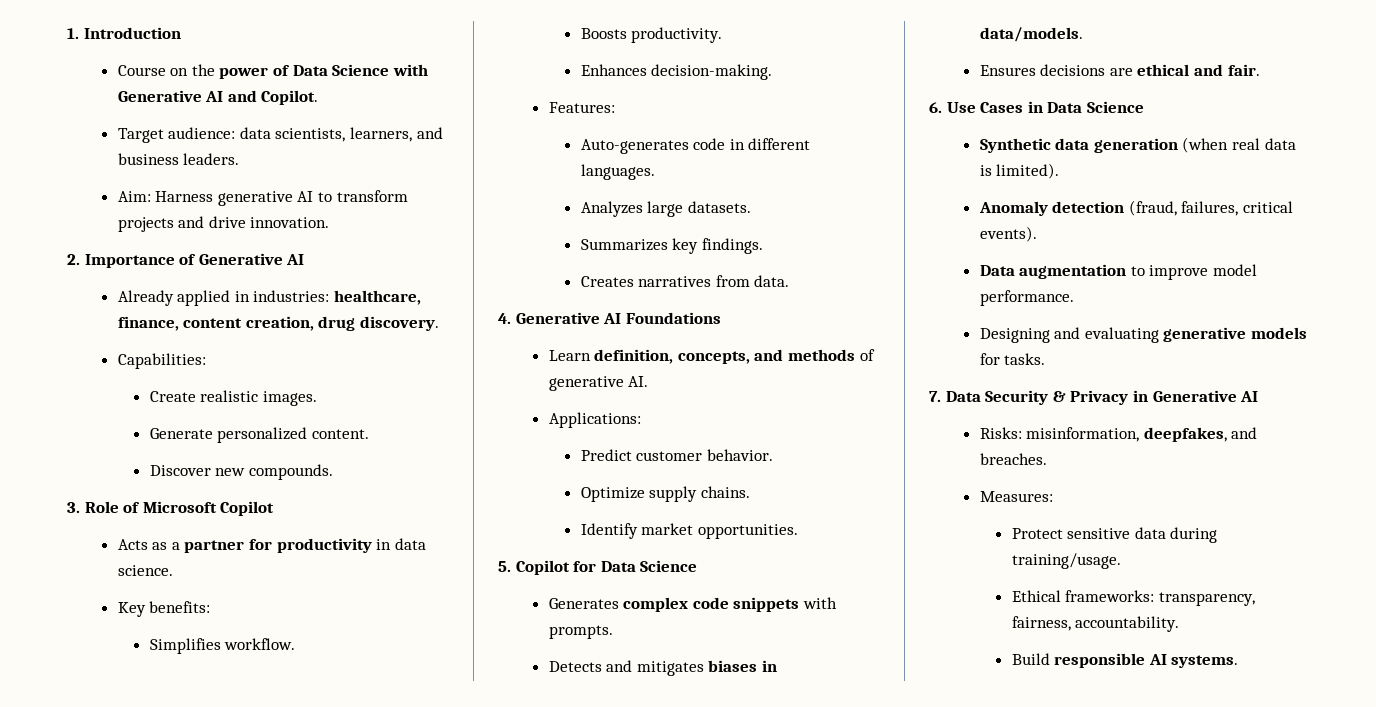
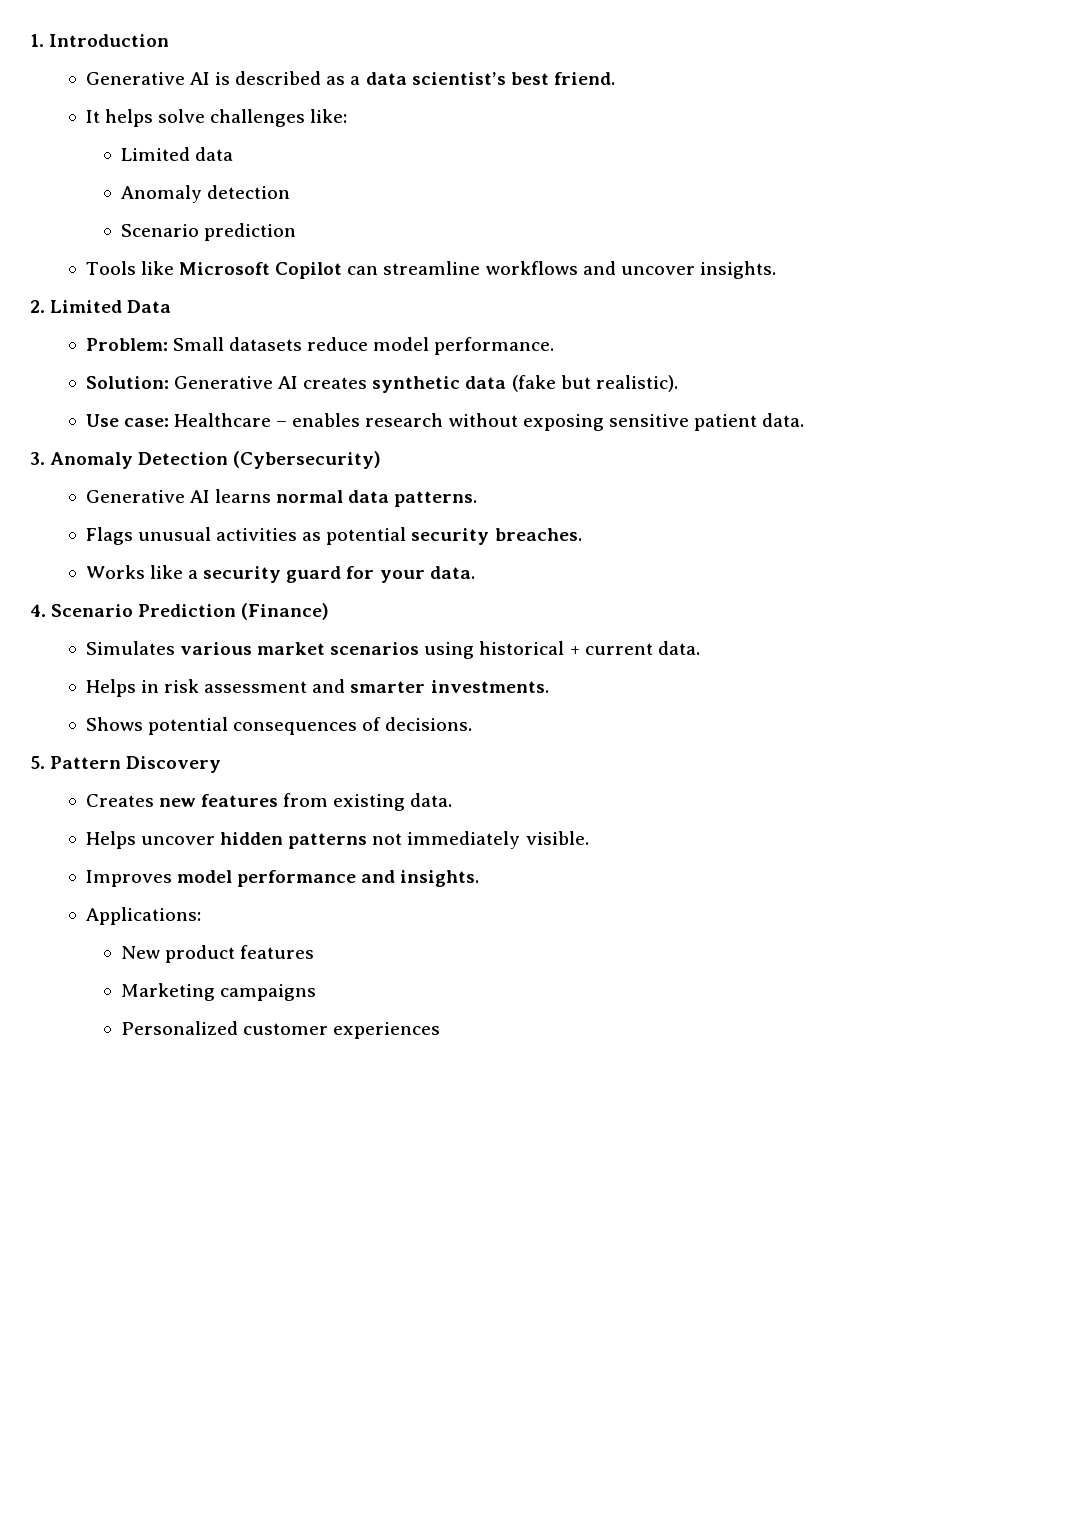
- Course on the power of Data Science with Generative AI and Copilot.
- Target audience: data scientists, learners, and business leaders.
- Aim: Harness generative AI to transform projects and drive innovation.
- 2. Importance of Generative AI
- Already applied in industries: healthcare, finance, content creation, drug discovery.
- Capabilities:
- Create realistic images.
- Generate personalized content.
- Discover new compounds.
- 3. Role of Microsoft Copilot
- Acts as a partner for productivity in data science.
- Key benefits:
- Simplifies workflow.
- Boosts productivity.
- Enhances decision-making.
- Features:
- Auto-generates code in different languages.
- Analyzes large datasets.
- Summarizes key findings.
- Creates narratives from data.
- 4. Generative AI Foundations
- Learn definition, concepts, and methods of generative AI.
+ Generative AI is described as a data scientist’s best friend.
+ It helps solve challenges like:
+ Limited data
+ Anomaly detection
+ Scenario prediction
+ Tools like Microsoft Copilot can streamline workflows and uncover insights.
+ 2. Limited Data
+ Problem: Small datasets reduce model performance.
+ Solution: Generative AI creates synthetic data (fake but realistic).
+ Use case: Healthcare – enables research without exposing sensitive patient data.
+ 3. Anomaly Detection (Cybersecurity)
+ Generative AI learns normal data patterns.
+ Flags unusual activities as potential security breaches.
+ Works like a security guard for your data.
+ 4. Scenario Prediction (Finance)
+ Simulates various market scenarios using historical + current data.
+ Helps in risk assessment and smarter investments.
+ Shows potential consequences of decisions.
+ 5. Pattern Discovery
+ Creates new features from existing data.
+ Helps uncover hidden patterns not immediately visible.
+ Improves model performance and insights.
  Applications:
- Predict customer behavior.
- Optimize supply chains.
- Identify market opportunities.
- 5. Copilot for Data Science
- Generates complex code snippets with prompts.
- Detects and mitigates biases in data/models.
- Ensures decisions are ethical and fair.
- 6. Use Cases in Data Science
- Synthetic data generation (when real data is limited).
- Anomaly detection (fraud, failures, critical events).
- Data augmentation to improve model performance.
- Designing and evaluating generative models for tasks.
- 7. Data Security & Privacy in Generative AI
- Risks: misinformation, deepfakes, and breaches.
- Measures:
- Protect sensitive data during training/usage.
- Ethical frameworks: transparency, fairness, accountability.
- Build responsible AI systems.
+ New product features
+ Marketing campaigns
+ Personalized customer experiences

